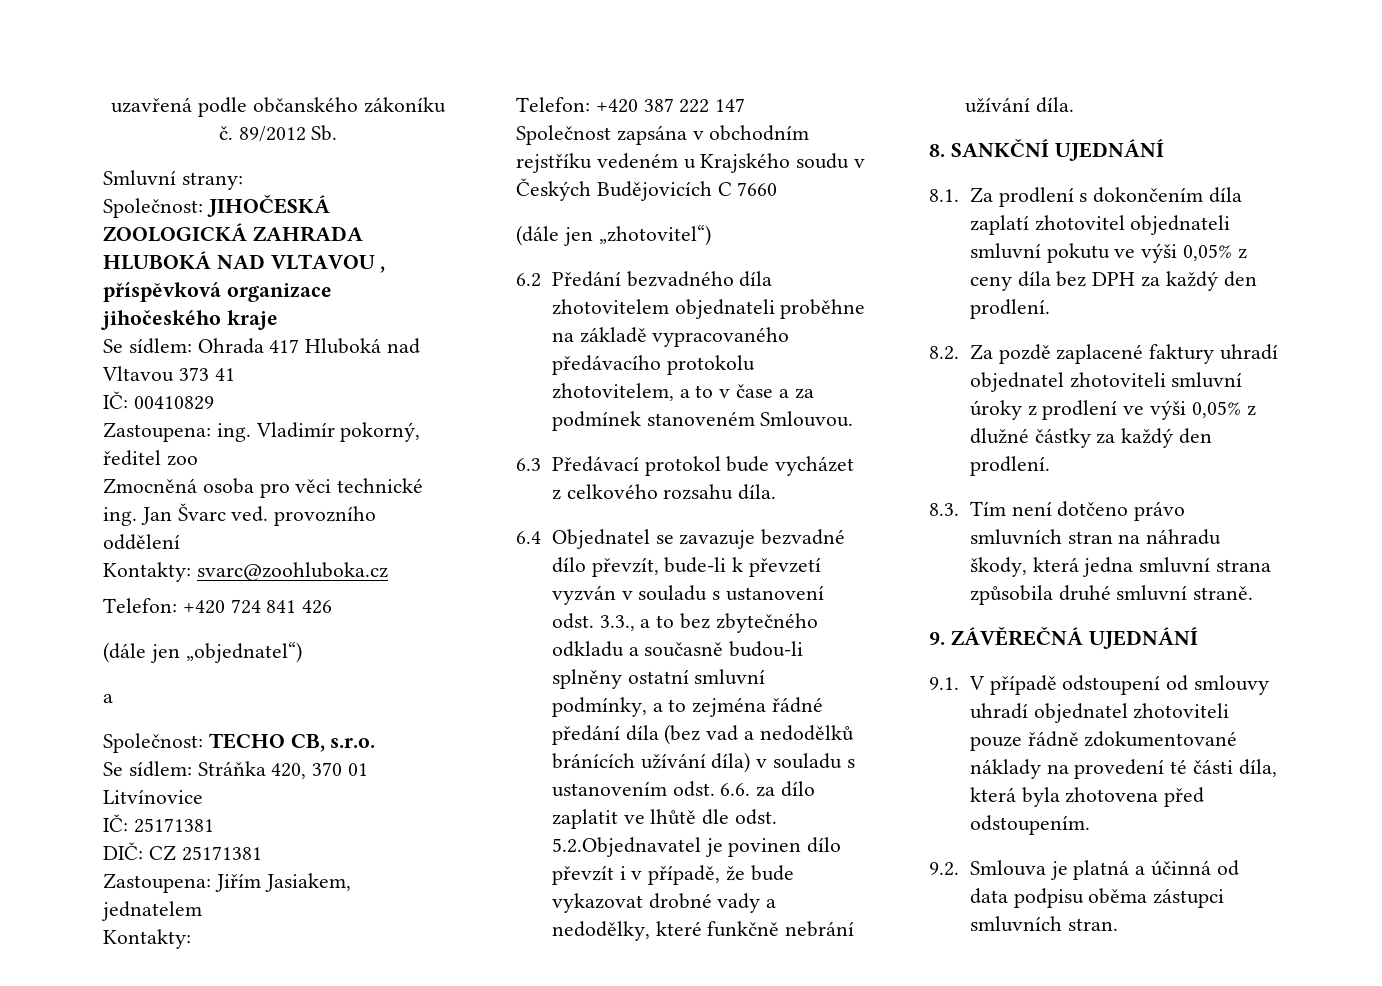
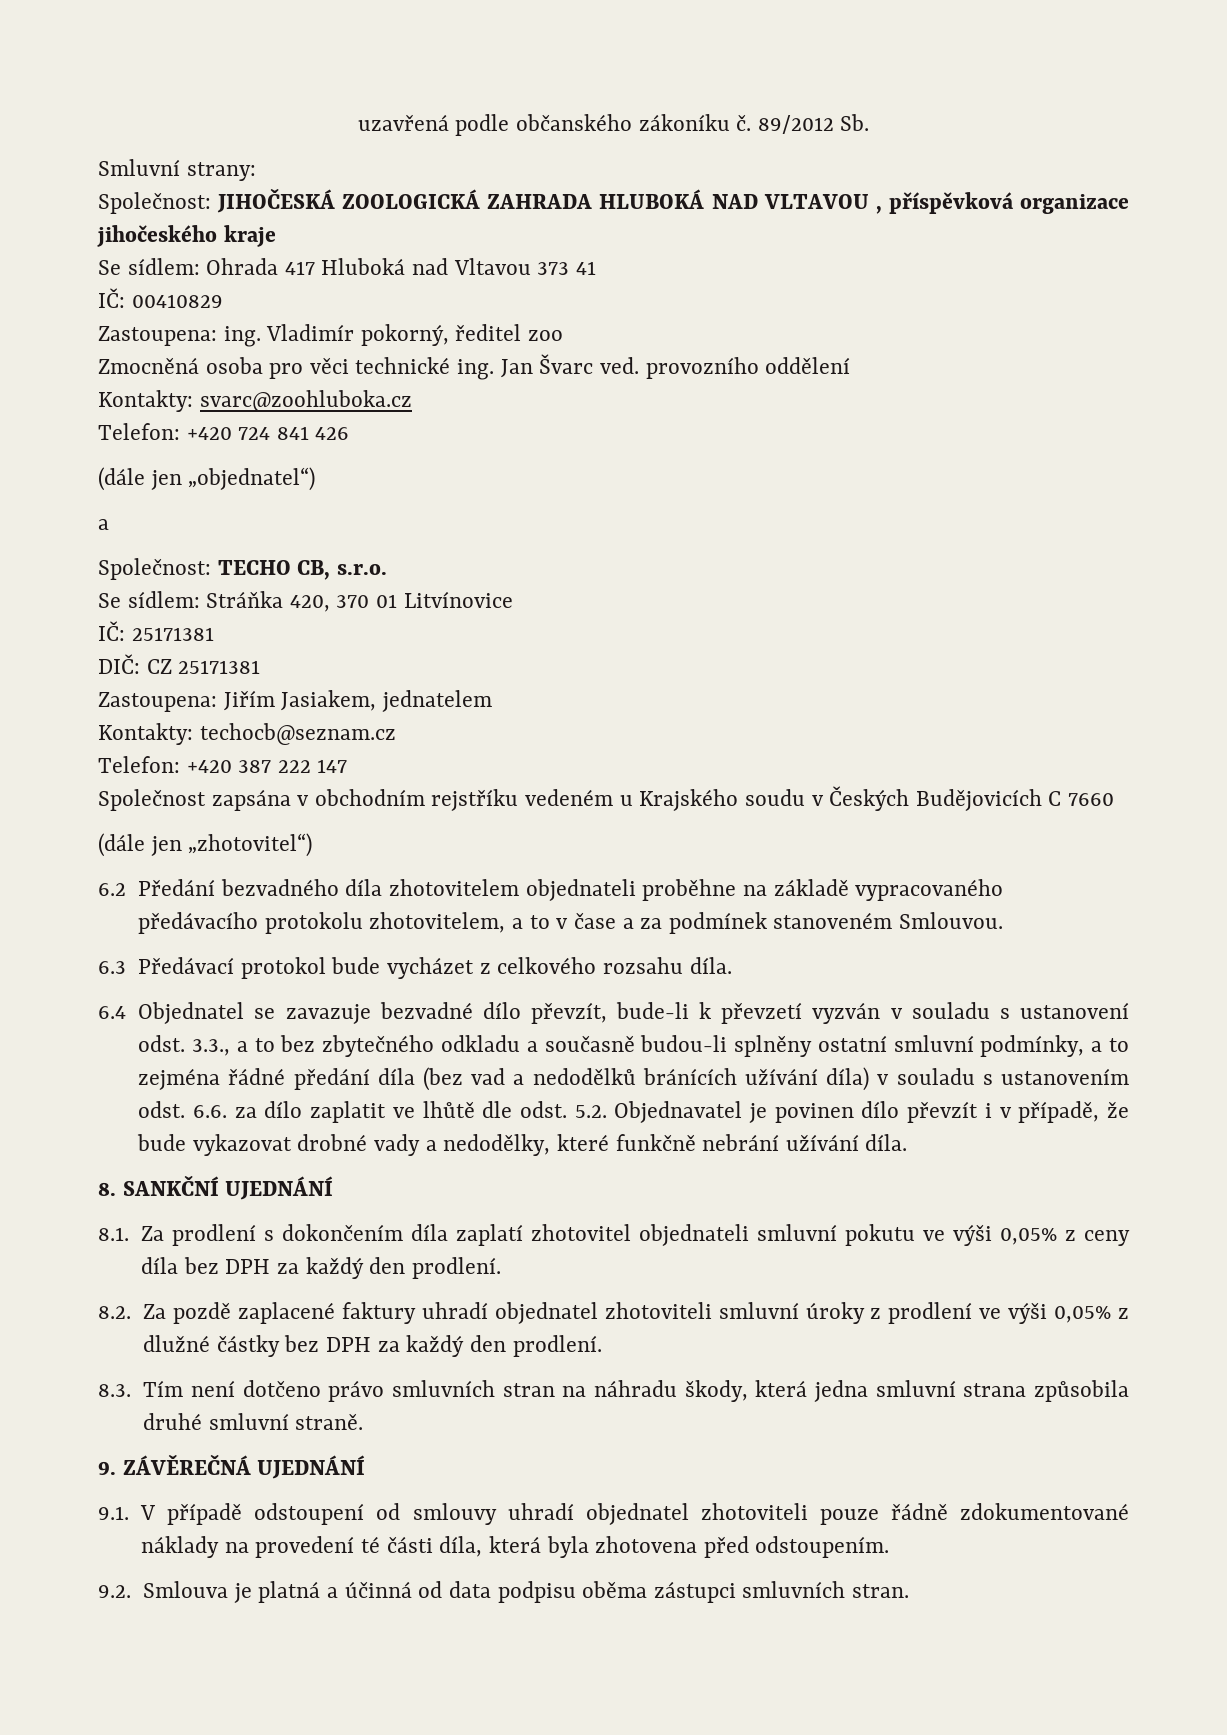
  Zastoupena: Jiřím Jasiakem, jednatelem
- Kontakty:
+ Kontakty: techocb@seznam.cz
- 6.4 Objednatel se zavazuje bezvadné dílo převzít, bude-li k převzetí vyzván v souladu s ustanovení odst. 3.3., a to bez zbytečného odkladu a současně budou-li splněny ostatní smluvní podmínky, a to zejména řádné předání díla (bez vad a nedodělků bránících užívání díla) v souladu s ustanovením odst. 6.6. za dílo zaplatit ve lhůtě dle odst. 5.2.Objednavatel je povinen dílo převzít i v případě, že bude vykazovat drobné vady a nedodělky, které funkčně nebrání užívání díla.
+ 6.4 Objednatel se zavazuje bezvadné dílo převzít, bude-li k převzetí vyzván v souladu s ustanovení odst. 3.3., a to bez zbytečného odkladu a současně budou-li splněny ostatní smluvní podmínky, a to zejména řádné předání díla (bez vad a nedodělků bránících užívání díla) v souladu s ustanovením odst. 6.6. za dílo zaplatit ve lhůtě dle odst. 5.2. Objednavatel je povinen dílo převzít i v případě, že bude vykazovat drobné vady a nedodělky, které funkčně nebrání užívání díla.
- 8.2. Za pozdě zaplacené faktury uhradí objednatel zhotoviteli smluvní úroky z prodlení ve výši 0,05% z dlužné částky za každý den prodlení.
+ 8.2. Za pozdě zaplacené faktury uhradí objednatel zhotoviteli smluvní úroky z prodlení ve výši 0,05% z dlužné částky bez DPH za každý den prodlení.

